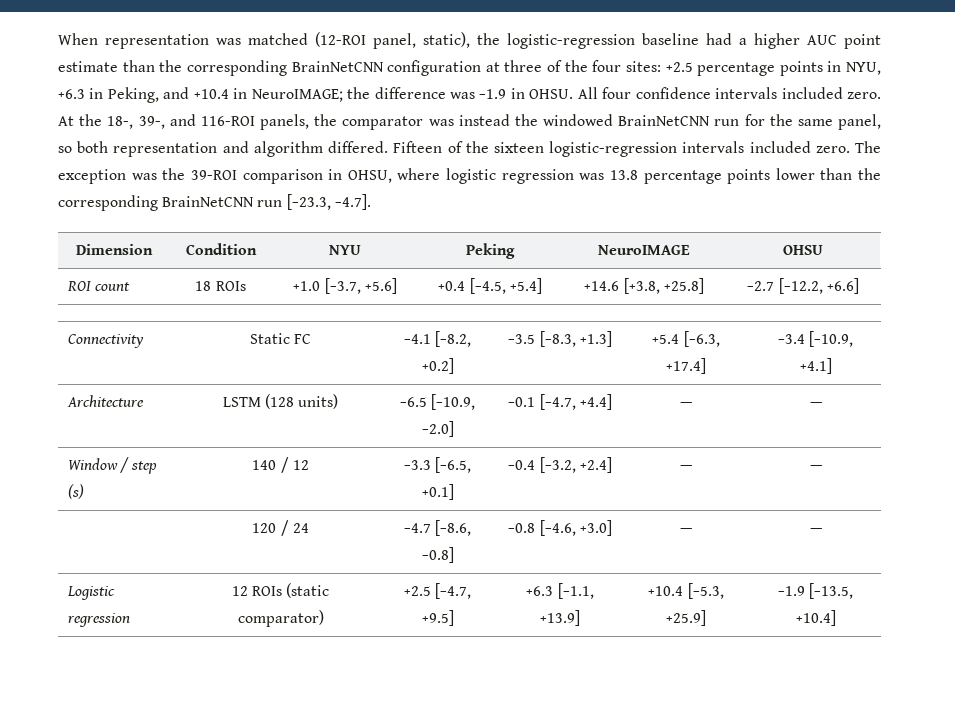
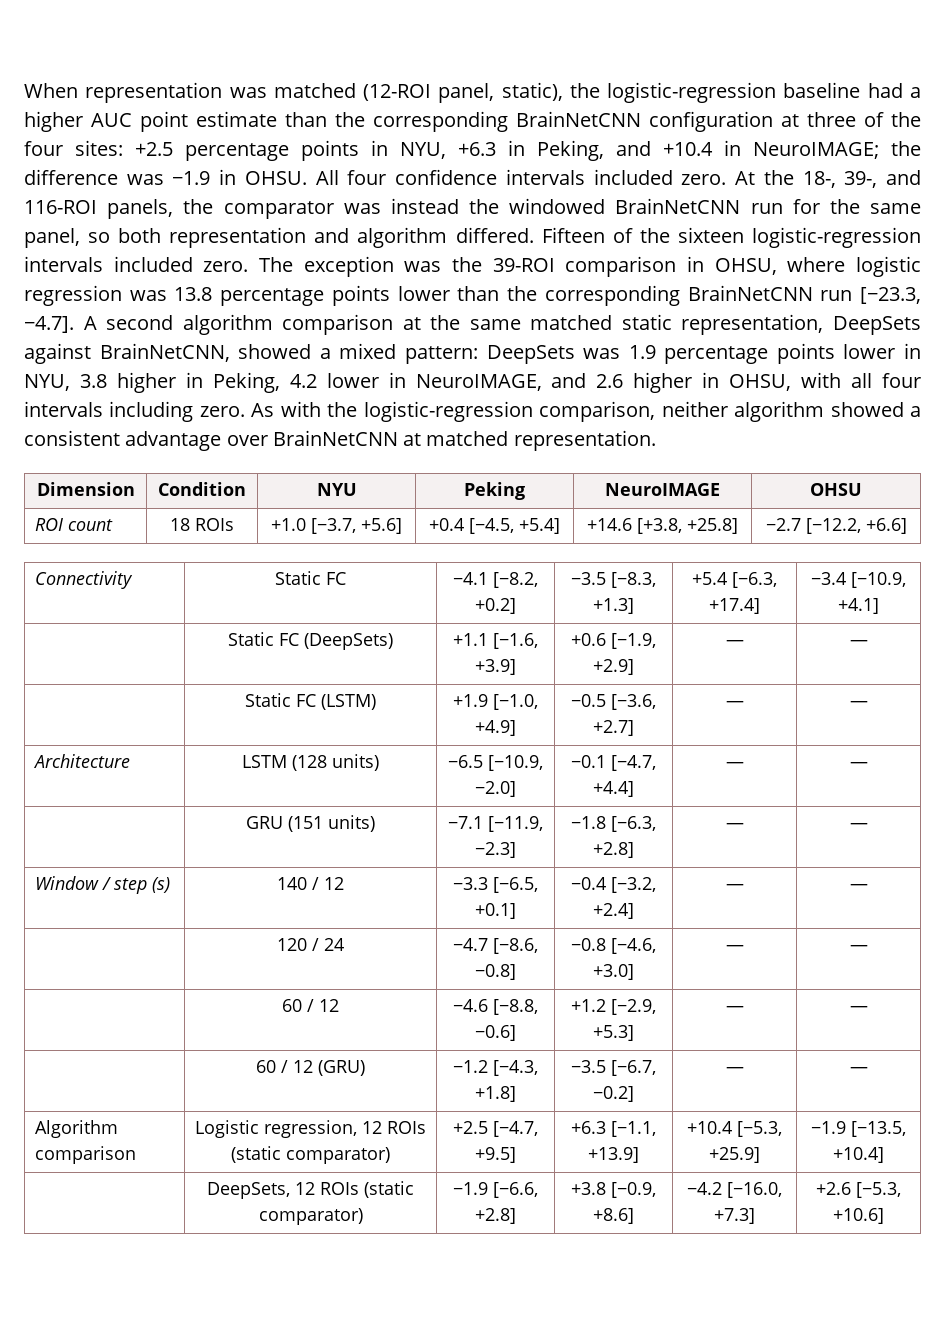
- The exception was the 39-ROI comparison in OHSU, where logistic regression was 13.8 percentage points lower than the corresponding BrainNetCNN run [−23.3, −4.7].
+ The exception was the 39-ROI comparison in OHSU, where logistic regression was 13.8 percentage points lower than the corresponding BrainNetCNN run [−23.3, −4.7]. A second algorithm comparison at the same matched static representation, DeepSets against BrainNetCNN, showed a mixed pattern: DeepSets was 1.9 percentage points lower in NYU, 3.8 higher in Peking, 4.2 lower in NeuroIMAGE, and 2.6 higher in OHSU, with all four intervals including zero. As with the logistic-regression comparison, neither algorithm showed a consistent advantage over BrainNetCNN at matched representation.
+ | Static FC (DeepSets) | +1.1 [−1.6, +3.9] | +0.6 [−1.9, +2.9] | — | —
+ | Static FC (LSTM) | +1.9 [−1.0, +4.9] | −0.5 [−3.6, +2.7] | — | —
+ | GRU (151 units) | −7.1 [−11.9, −2.3] | −1.8 [−6.3, +2.8] | — | —
- Logistic regression | 12 ROIs (static comparator) | +2.5 [−4.7, +9.5] | +6.3 [−1.1, +13.9] | +10.4 [−5.3, +25.9] | −1.9 [−13.5, +10.4]
+ | 60 / 12 | −4.6 [−8.8, −0.6] | +1.2 [−2.9, +5.3] | — | —
+ | 60 / 12 (GRU) | −1.2 [−4.3, +1.8] | −3.5 [−6.7, −0.2] | — | —
+ Algorithm comparison | Logistic regression, 12 ROIs (static comparator) | +2.5 [−4.7, +9.5] | +6.3 [−1.1, +13.9] | +10.4 [−5.3, +25.9] | −1.9 [−13.5, +10.4]
+ | DeepSets, 12 ROIs (static comparator) | −1.9 [−6.6, +2.8] | +3.8 [−0.9, +8.6] | −4.2 [−16.0, +7.3] | +2.6 [−5.3, +10.6]

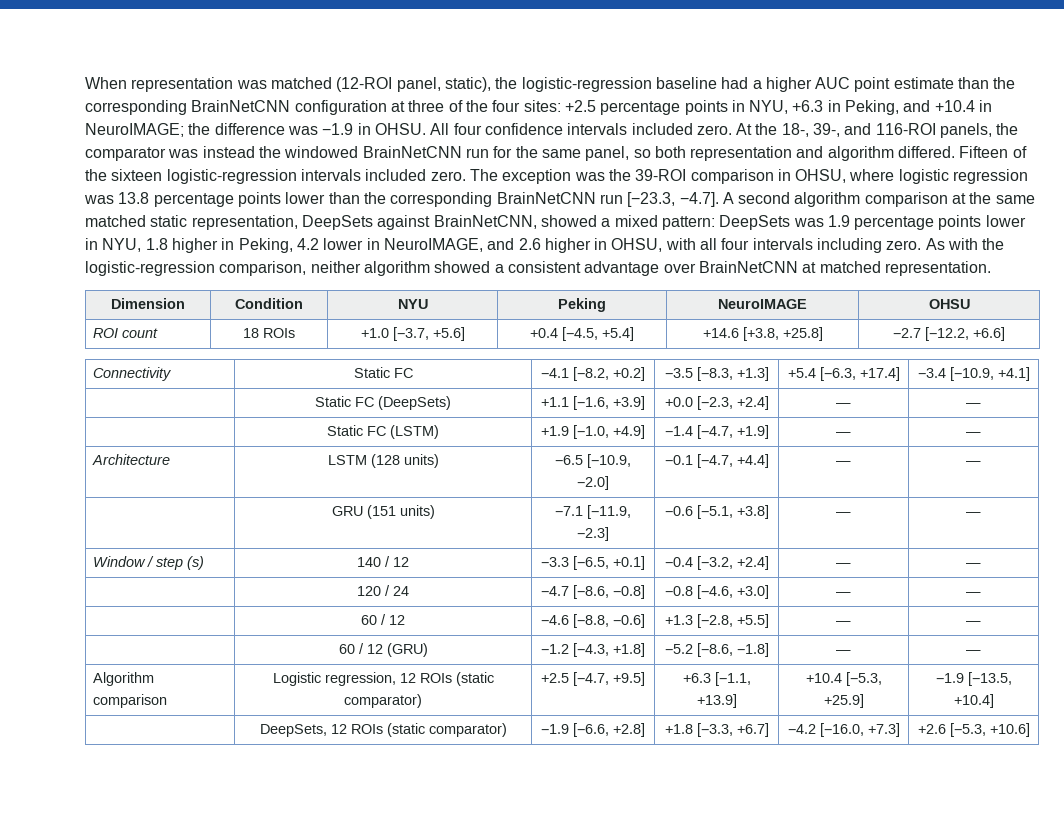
- DeepSets was 1.9 percentage points lower in NYU, 3.8 higher in Peking, 4.2 lower in NeuroIMAGE, and 2.6 higher in OHSU, with all four intervals including zero.
+ DeepSets was 1.9 percentage points lower in NYU, 1.8 higher in Peking, 4.2 lower in NeuroIMAGE, and 2.6 higher in OHSU, with all four intervals including zero.
- | Static FC (DeepSets) | +1.1 [−1.6, +3.9] | +0.6 [−1.9, +2.9] | — | —
+ | Static FC (DeepSets) | +1.1 [−1.6, +3.9] | +0.0 [−2.3, +2.4] | — | —
- | Static FC (LSTM) | +1.9 [−1.0, +4.9] | −0.5 [−3.6, +2.7] | — | —
+ | Static FC (LSTM) | +1.9 [−1.0, +4.9] | −1.4 [−4.7, +1.9] | — | —
- | GRU (151 units) | −7.1 [−11.9, −2.3] | −1.8 [−6.3, +2.8] | — | —
+ | GRU (151 units) | −7.1 [−11.9, −2.3] | −0.6 [−5.1, +3.8] | — | —
- | 60 / 12 | −4.6 [−8.8, −0.6] | +1.2 [−2.9, +5.3] | — | —
+ | 60 / 12 | −4.6 [−8.8, −0.6] | +1.3 [−2.8, +5.5] | — | —
- | 60 / 12 (GRU) | −1.2 [−4.3, +1.8] | −3.5 [−6.7, −0.2] | — | —
+ | 60 / 12 (GRU) | −1.2 [−4.3, +1.8] | −5.2 [−8.6, −1.8] | — | —
- | DeepSets, 12 ROIs (static comparator) | −1.9 [−6.6, +2.8] | +3.8 [−0.9, +8.6] | −4.2 [−16.0, +7.3] | +2.6 [−5.3, +10.6]
+ | DeepSets, 12 ROIs (static comparator) | −1.9 [−6.6, +2.8] | +1.8 [−3.3, +6.7] | −4.2 [−16.0, +7.3] | +2.6 [−5.3, +10.6]

